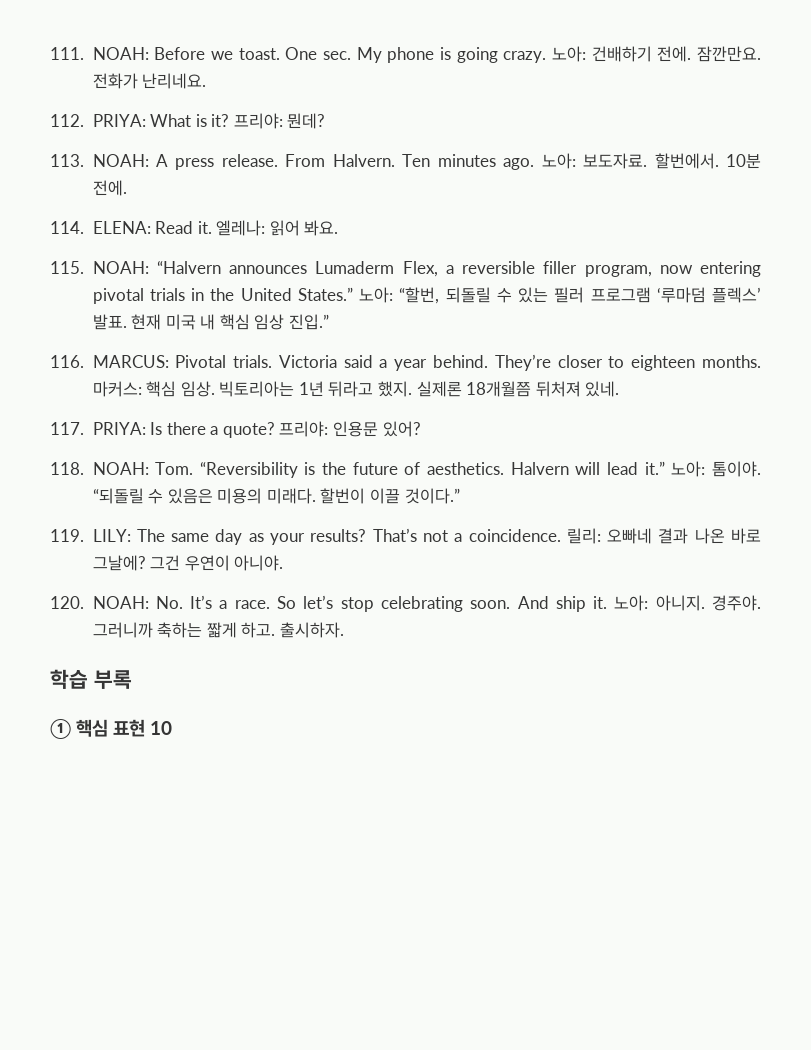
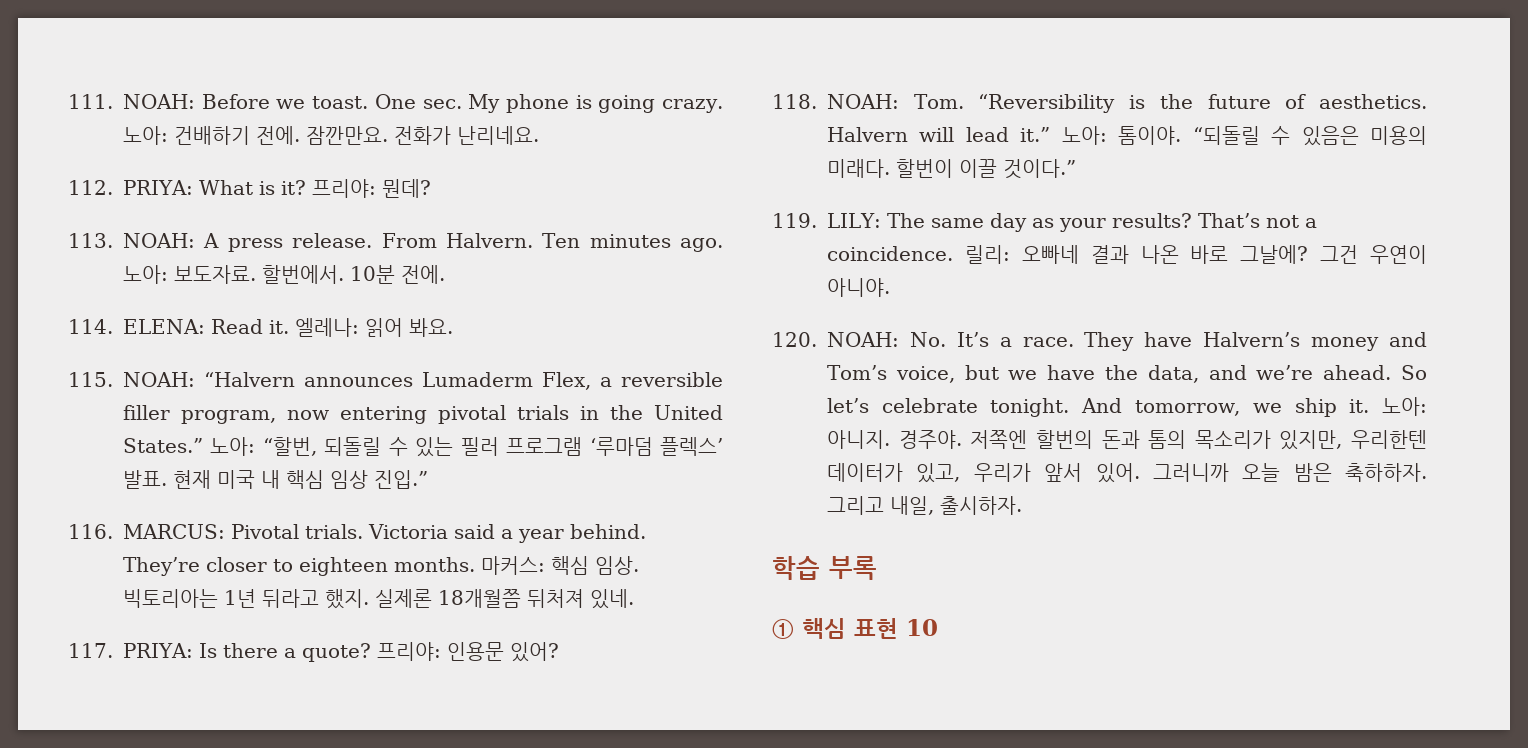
- So let’s stop celebrating soon. And ship it.
+ They have Halvern’s money and Tom’s voice, but we have the data, and we’re ahead. So let’s celebrate tonight. And tomorrow, we ship it.
- 그러니까 축하는 짧게 하고. 출시하자.
+ 저쪽엔 할번의 돈과 톰의 목소리가 있지만, 우리한텐 데이터가 있고, 우리가 앞서 있어. 그러니까 오늘 밤은 축하하자. 그리고 내일, 출시하자.

